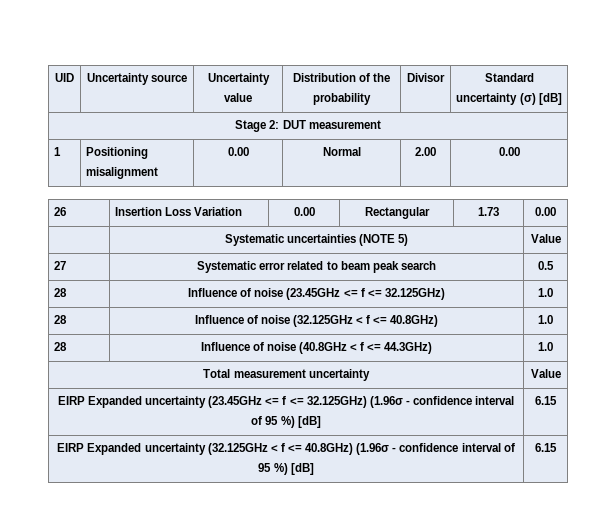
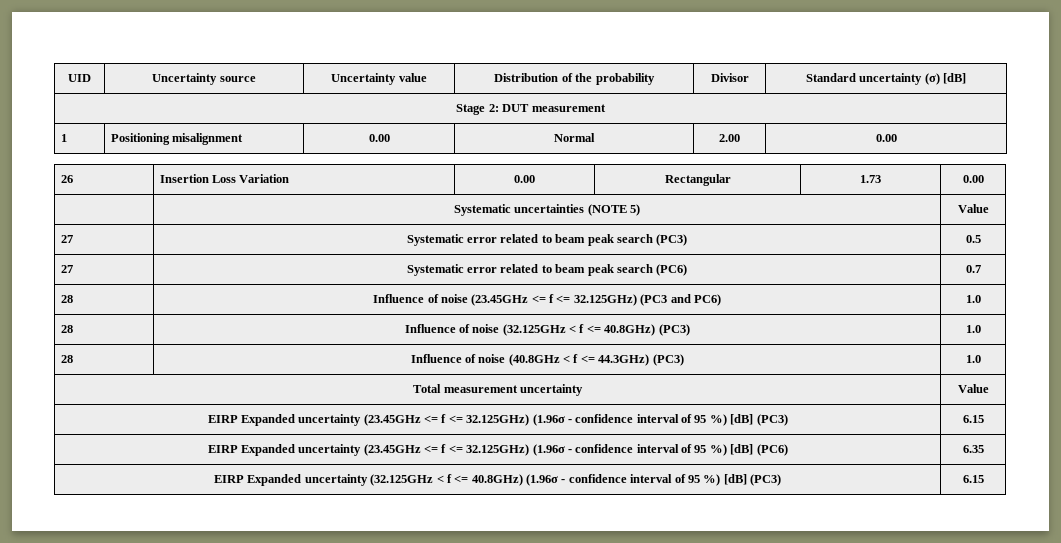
- 27 | Systematic error related to beam peak search | 0.5
+ 27 | Systematic error related to beam peak search (PC3) | 0.5
+ 27 | Systematic error related to beam peak search (PC6) | 0.7
- 28 | Influence of noise (23.45GHz <= f <= 32.125GHz) | 1.0
+ 28 | Influence of noise (23.45GHz <= f <= 32.125GHz) (PC3 and PC6) | 1.0
- 28 | Influence of noise (32.125GHz < f <= 40.8GHz) | 1.0
+ 28 | Influence of noise (32.125GHz < f <= 40.8GHz) (PC3) | 1.0
- 28 | Influence of noise (40.8GHz < f <= 44.3GHz) | 1.0
+ 28 | Influence of noise (40.8GHz < f <= 44.3GHz) (PC3) | 1.0
- EIRP Expanded uncertainty (23.45GHz <= f <= 32.125GHz) (1.96σ - confidence interval of 95 %) [dB] | 6.15
+ EIRP Expanded uncertainty (23.45GHz <= f <= 32.125GHz) (1.96σ - confidence interval of 95 %) [dB] (PC3) | 6.15
+ EIRP Expanded uncertainty (23.45GHz <= f <= 32.125GHz) (1.96σ - confidence interval of 95 %) [dB] (PC6) | 6.35
- EIRP Expanded uncertainty (32.125GHz < f <= 40.8GHz) (1.96σ - confidence interval of 95 %) [dB] | 6.15
+ EIRP Expanded uncertainty (32.125GHz < f <= 40.8GHz) (1.96σ - confidence interval of 95 %) [dB] (PC3) | 6.15

